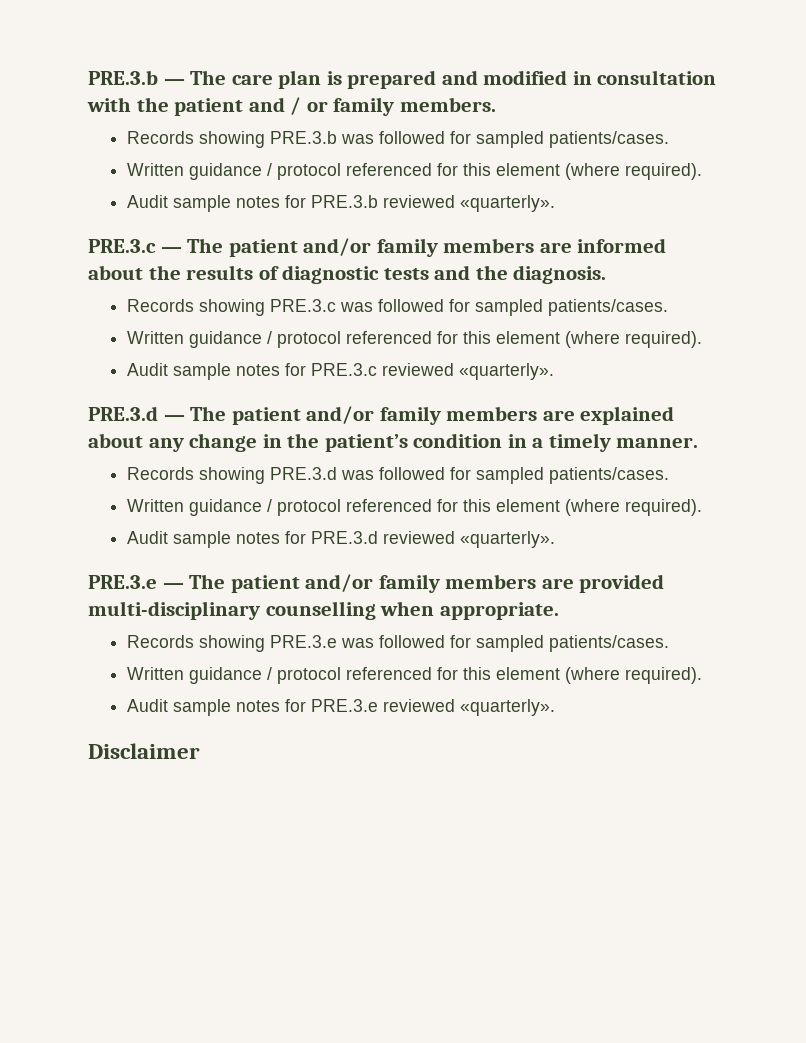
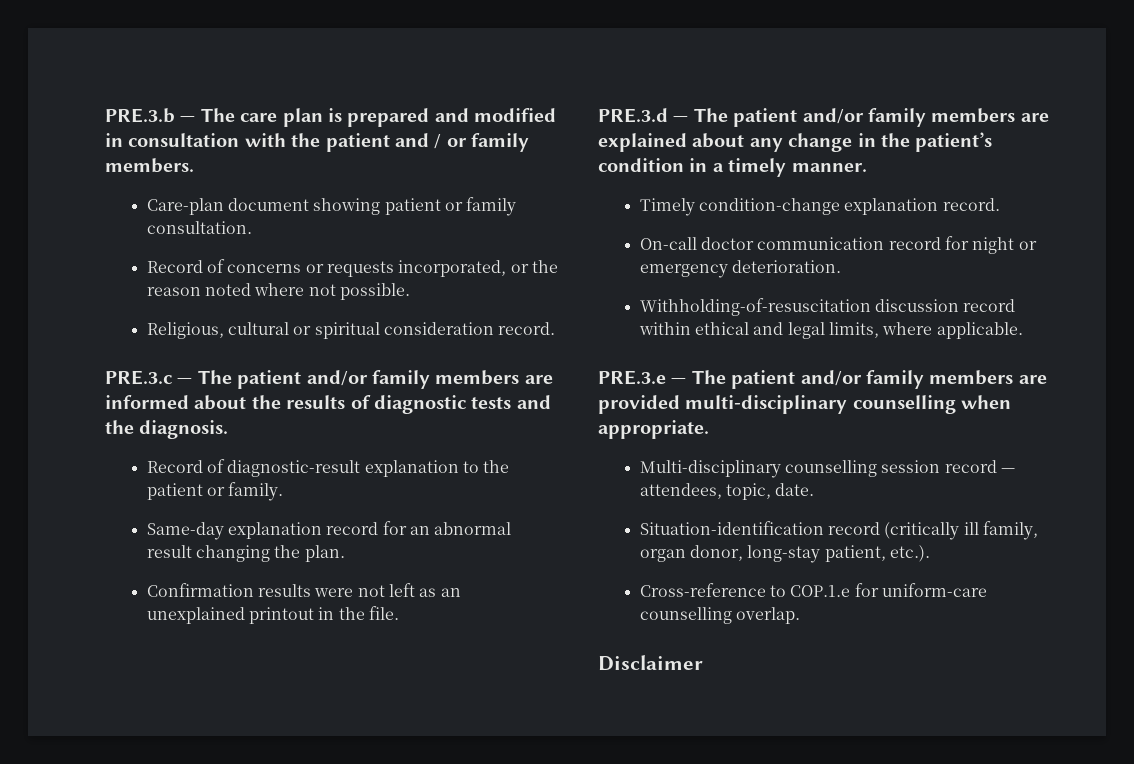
- Records showing PRE.3.b was followed for sampled patients/cases.
- Written guidance / protocol referenced for this element (where required).
- Audit sample notes for PRE.3.b reviewed «quarterly».
+ Care-plan document showing patient or family consultation.
+ Record of concerns or requests incorporated, or the reason noted where not possible.
+ Religious, cultural or spiritual consideration record.
- Records showing PRE.3.c was followed for sampled patients/cases.
- Written guidance / protocol referenced for this element (where required).
- Audit sample notes for PRE.3.c reviewed «quarterly».
+ Record of diagnostic-result explanation to the patient or family.
+ Same-day explanation record for an abnormal result changing the plan.
+ Confirmation results were not left as an unexplained printout in the file.
- Records showing PRE.3.d was followed for sampled patients/cases.
- Written guidance / protocol referenced for this element (where required).
- Audit sample notes for PRE.3.d reviewed «quarterly».
+ Timely condition-change explanation record.
+ On-call doctor communication record for night or emergency deterioration.
+ Withholding-of-resuscitation discussion record within ethical and legal limits, where applicable.
- Records showing PRE.3.e was followed for sampled patients/cases.
- Written guidance / protocol referenced for this element (where required).
- Audit sample notes for PRE.3.e reviewed «quarterly».
+ Multi-disciplinary counselling session record — attendees, topic, date.
+ Situation-identification record (critically ill family, organ donor, long-stay patient, etc.).
+ Cross-reference to COP.1.e for uniform-care counselling overlap.

